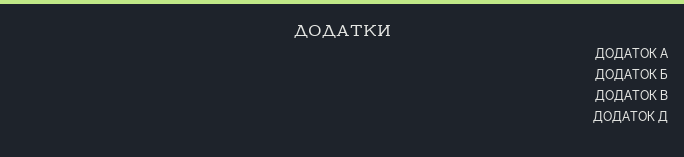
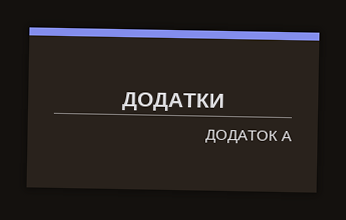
- ДОДАТОК Б
- ДОДАТОК В
- ДОДАТОК Д

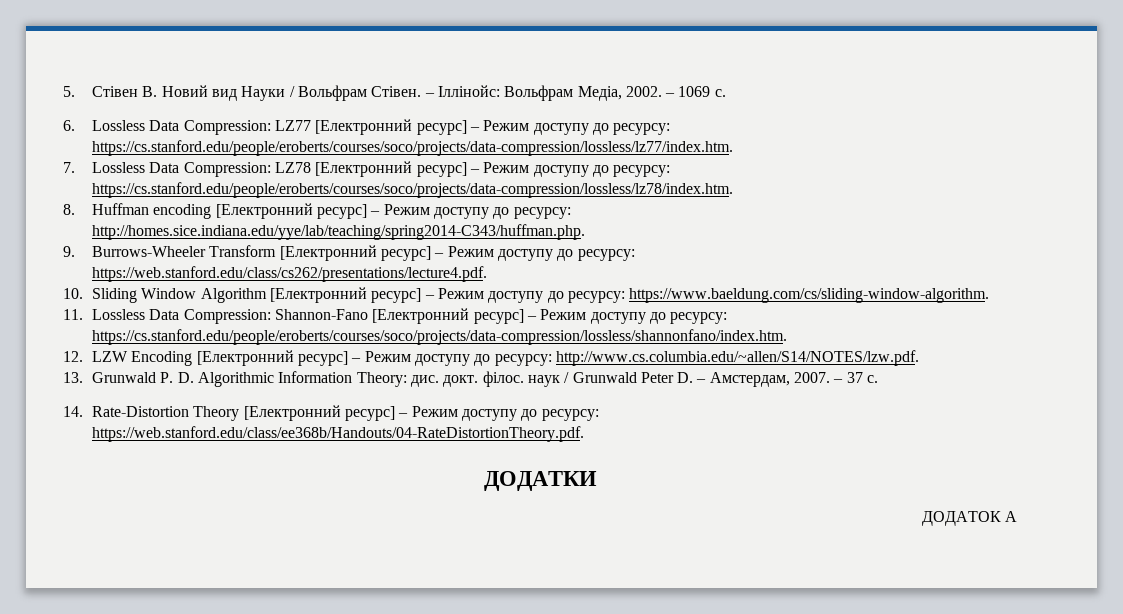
+ 5. Стівен В. Новий вид Науки / Вольфрам Стівен. – Іллінойс: Вольфрам Медіа, 2002. – 1069 с.
+ 6. Lossless Data Compression: LZ77 [Електронний ресурс] – Режим доступу до ресурсу: https://cs.stanford.edu/people/eroberts/courses/soco/projects/data-compression/lossless/lz77/index.htm.
+ 7. Lossless Data Compression: LZ78 [Електронний ресурс] – Режим доступу до ресурсу: https://cs.stanford.edu/people/eroberts/courses/soco/projects/data-compression/lossless/lz78/index.htm.
+ 8. Huffman encoding [Електронний ресурс] – Режим доступу до ресурсу: http://homes.sice.indiana.edu/yye/lab/teaching/spring2014-C343/huffman.php.
+ 9. Burrows-Wheeler Transform [Електронний ресурс] – Режим доступу до ресурсу: https://web.stanford.edu/class/cs262/presentations/lecture4.pdf.
+ 10. Sliding Window Algorithm [Електронний ресурс] – Режим доступу до ресурсу: https://www.baeldung.com/cs/sliding-window-algorithm.
+ 11. Lossless Data Compression: Shannon-Fano [Електронний ресурс] – Режим доступу до ресурсу: https://cs.stanford.edu/people/eroberts/courses/soco/projects/data-compression/lossless/shannonfano/index.htm.
+ 12. LZW Encoding [Електронний ресурс] – Режим доступу до ресурсу: http://www.cs.columbia.edu/~allen/S14/NOTES/lzw.pdf.
+ 13. Grunwald P. D. Algorithmic Information Theory: дис. докт. філос. наук / Grunwald Peter D. – Амстердам, 2007. – 37 с.
+ 14. Rate-Distortion Theory [Електронний ресурс] – Режим доступу до ресурсу: https://web.stanford.edu/class/ee368b/Handouts/04-RateDistortionTheory.pdf.

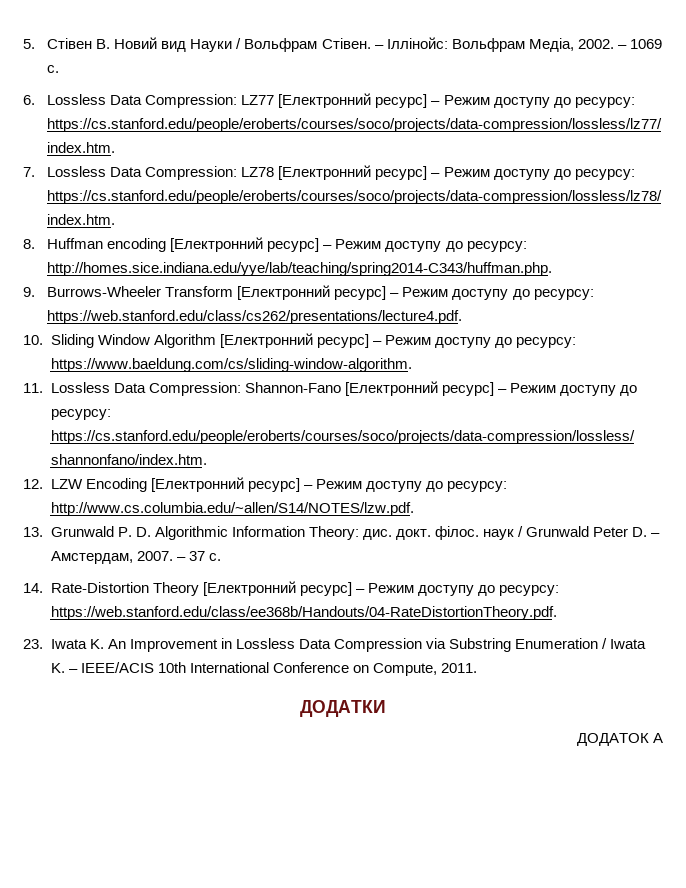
+ 23. Iwata K. An Improvement in Lossless Data Compression via Substring Enumeration / Iwata K. – IEEE/ACIS 10th International Conference on Compute, 2011.

